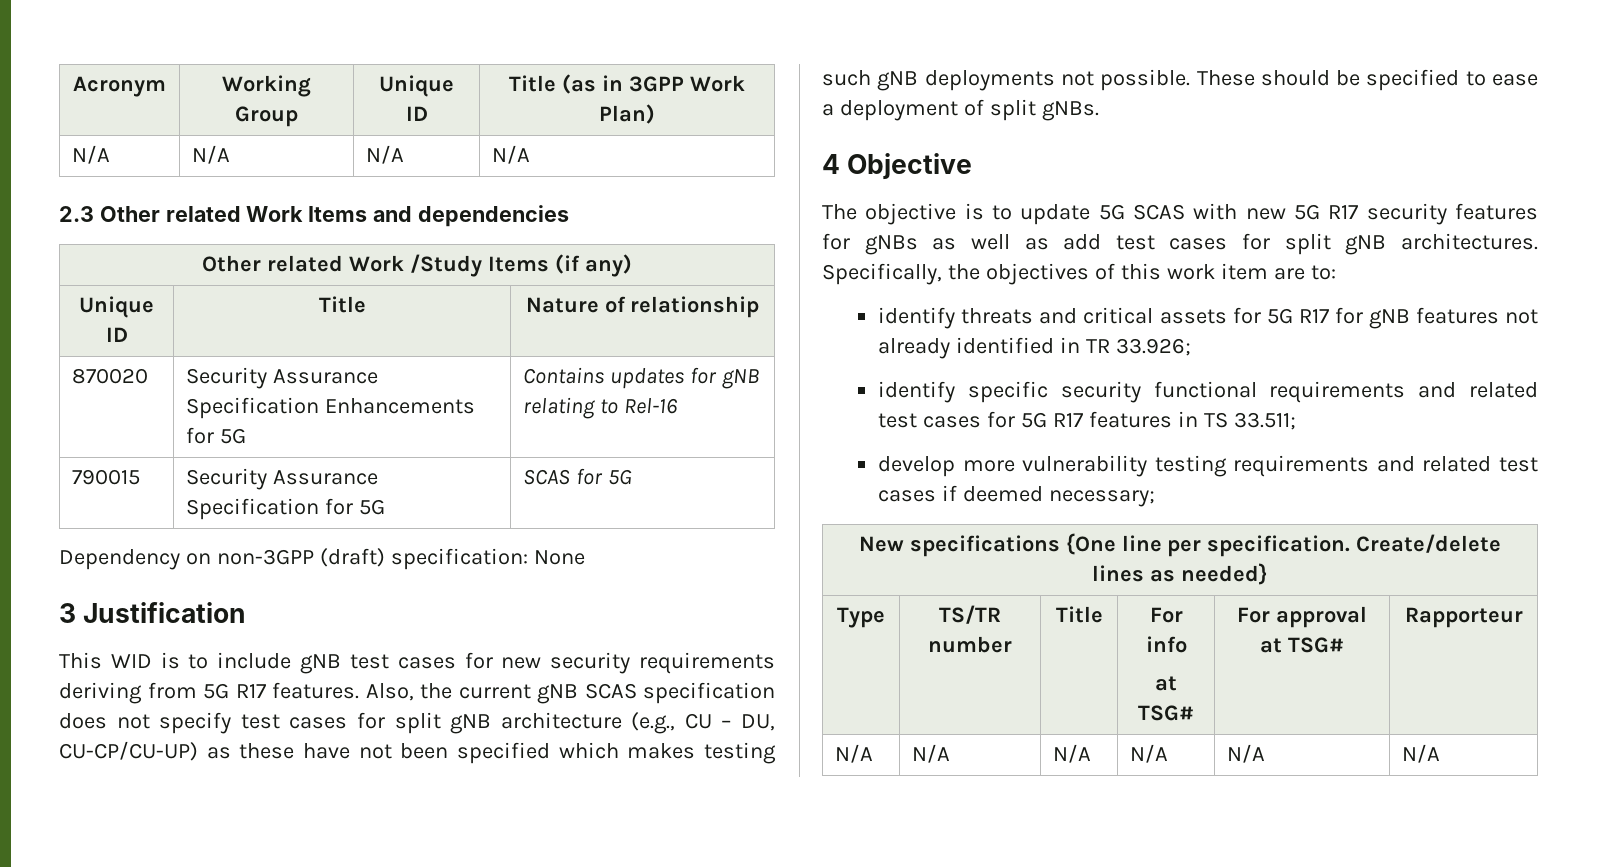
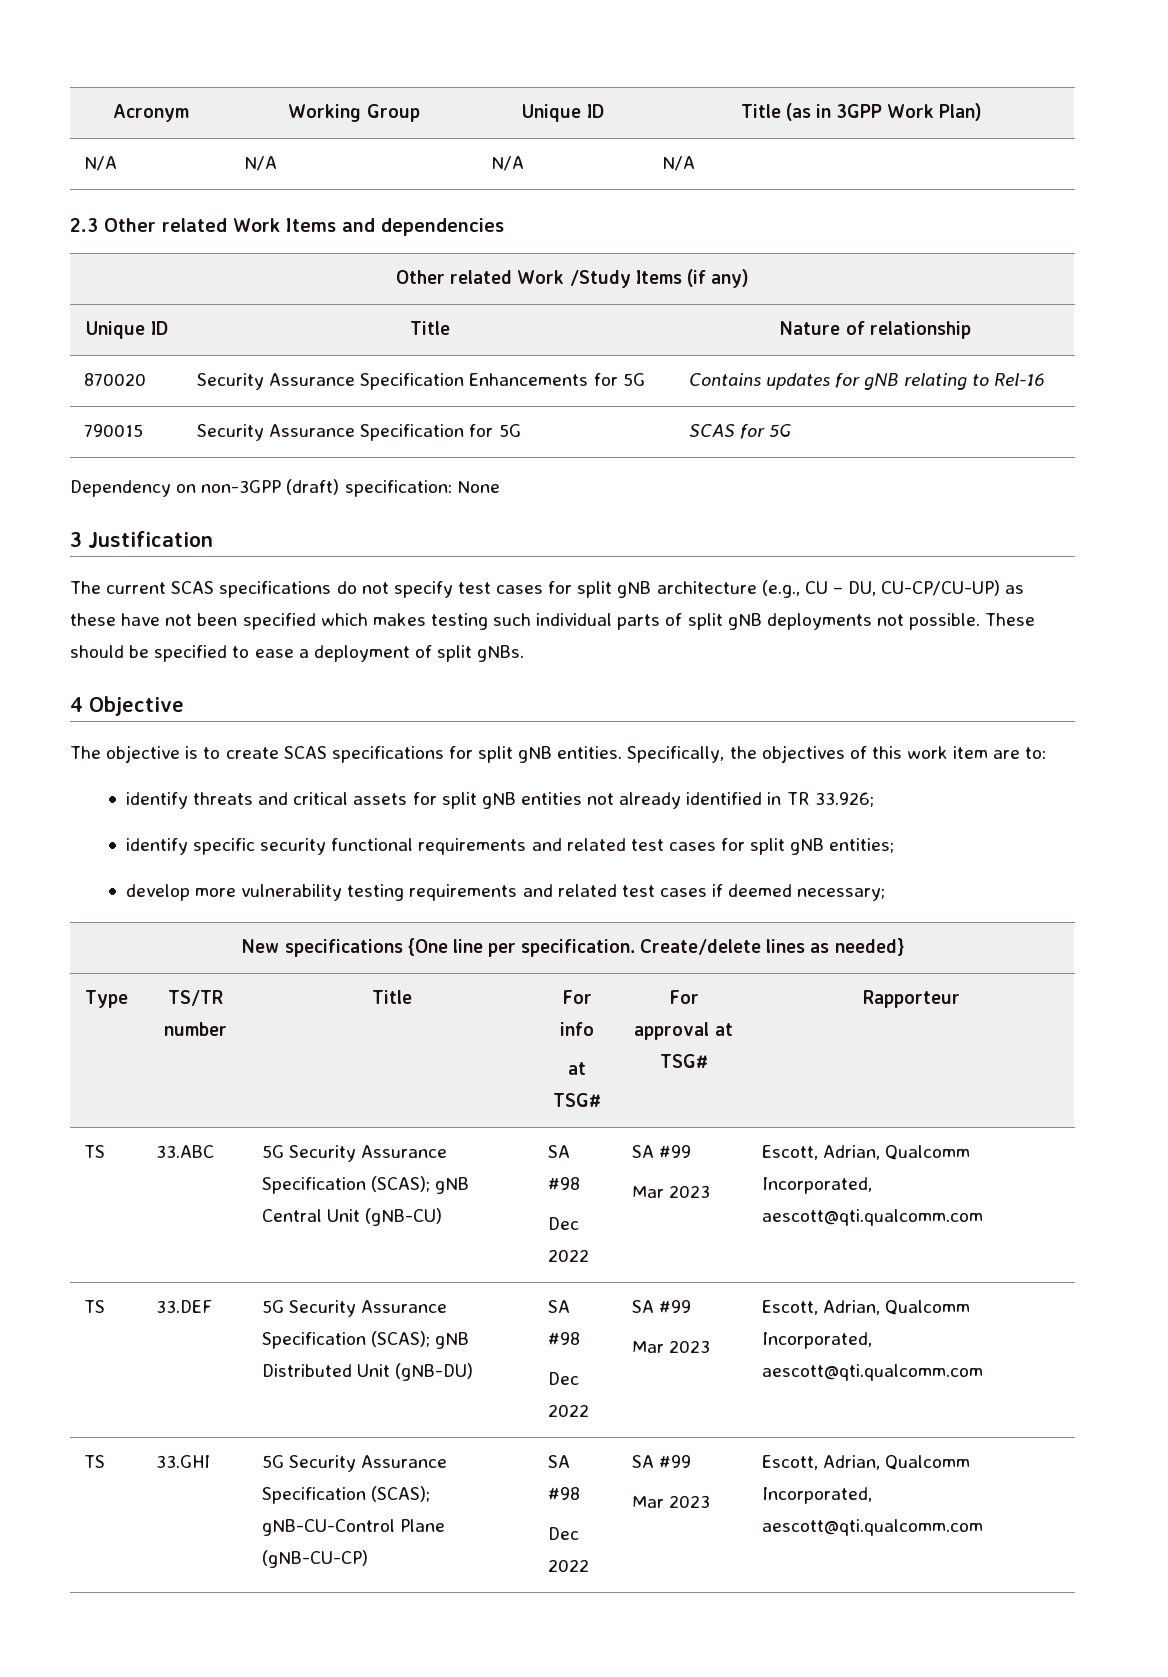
- This WID is to include gNB test cases for new security requirements deriving from 5G R17 features. Also, the current gNB SCAS specification does not specify test cases for split gNB architecture (e.g., CU – DU, CU-CP/CU-UP) as these have not been specified which makes testing such gNB deployments not possible.
+ The current SCAS specifications do not specify test cases for split gNB architecture (e.g., CU – DU, CU-CP/CU-UP) as these have not been specified which makes testing such individual parts of split gNB deployments not possible.
- The objective is to update 5G SCAS with new 5G R17 security features for gNBs as well as add test cases for split gNB architectures.
+ The objective is to create SCAS specifications for split gNB entities.
- identify threats and critical assets for 5G R17 for gNB features not already identified in TR 33.926;
+ identify threats and critical assets for split gNB entities not already identified in TR 33.926;
- identify specific security functional requirements and related test cases for 5G R17 features in TS 33.511;
+ identify specific security functional requirements and related test cases for split gNB entities;
- N/A | N/A | N/A | N/A | N/A | N/A
+ TS | 33.ABC | 5G Security Assurance Specification (SCAS); gNB Central Unit (gNB-CU) | SA #98
+ Dec 2022 | SA #99
+ Mar 2023 | Escott, Adrian, Qualcomm Incorporated, aescott@qti.qualcomm.com
+ TS | 33.DEF | 5G Security Assurance Specification (SCAS); gNB Distributed Unit (gNB-DU) | SA #98
+ Dec 2022 | SA #99
+ Mar 2023 | Escott, Adrian, Qualcomm Incorporated, aescott@qti.qualcomm.com
+ TS | 33.GHI | 5G Security Assurance Specification (SCAS); gNB-CU-Control Plane (gNB-CU-CP) | SA #98
+ Dec 2022 | SA #99
+ Mar 2023 | Escott, Adrian, Qualcomm Incorporated, aescott@qti.qualcomm.com

